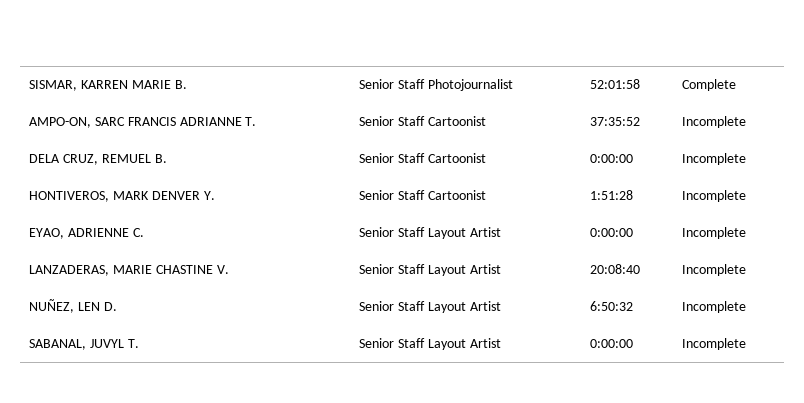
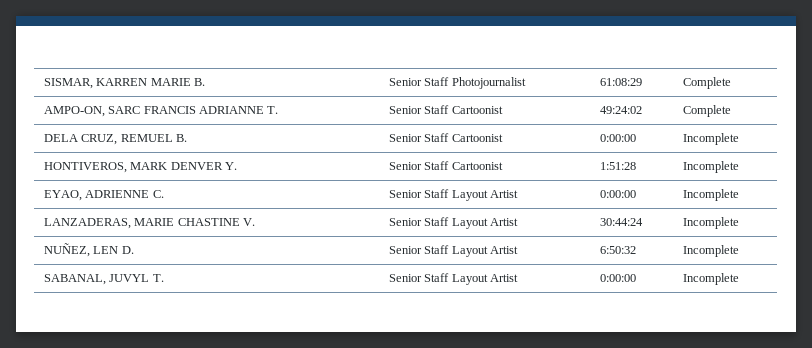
- SISMAR, KARREN MARIE B. | Senior Staff Photojournalist | 52:01:58 | Complete
+ SISMAR, KARREN MARIE B. | Senior Staff Photojournalist | 61:08:29 | Complete
- AMPO-ON, SARC FRANCIS ADRIANNE T. | Senior Staff Cartoonist | 37:35:52 | Incomplete
+ AMPO-ON, SARC FRANCIS ADRIANNE T. | Senior Staff Cartoonist | 49:24:02 | Complete
- LANZADERAS, MARIE CHASTINE V. | Senior Staff Layout Artist | 20:08:40 | Incomplete
+ LANZADERAS, MARIE CHASTINE V. | Senior Staff Layout Artist | 30:44:24 | Incomplete

